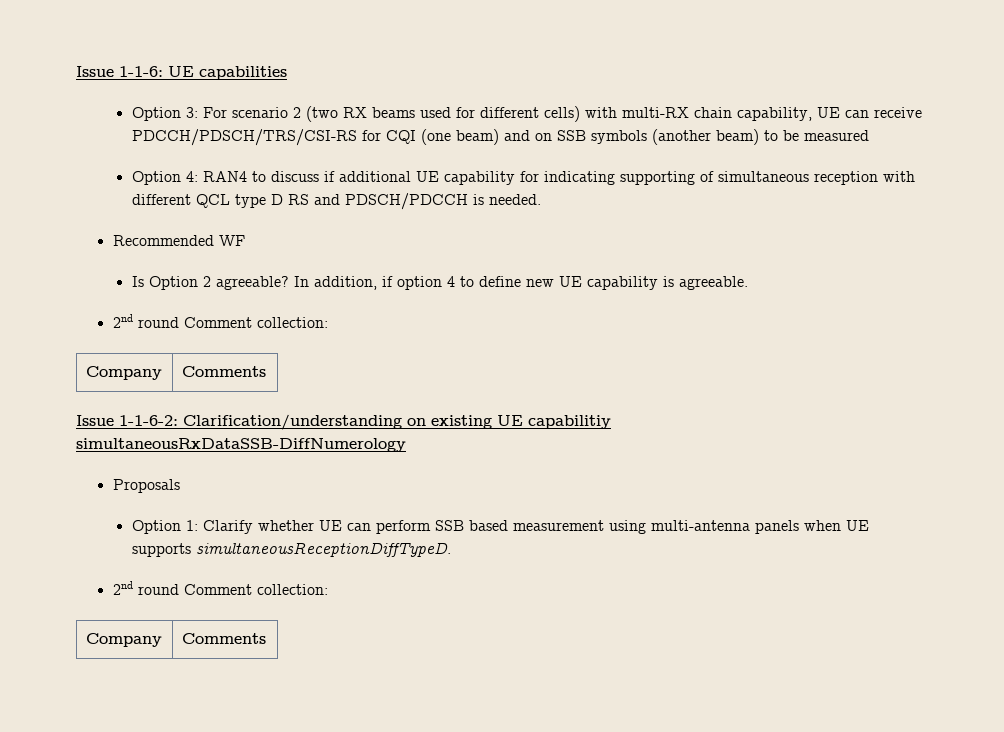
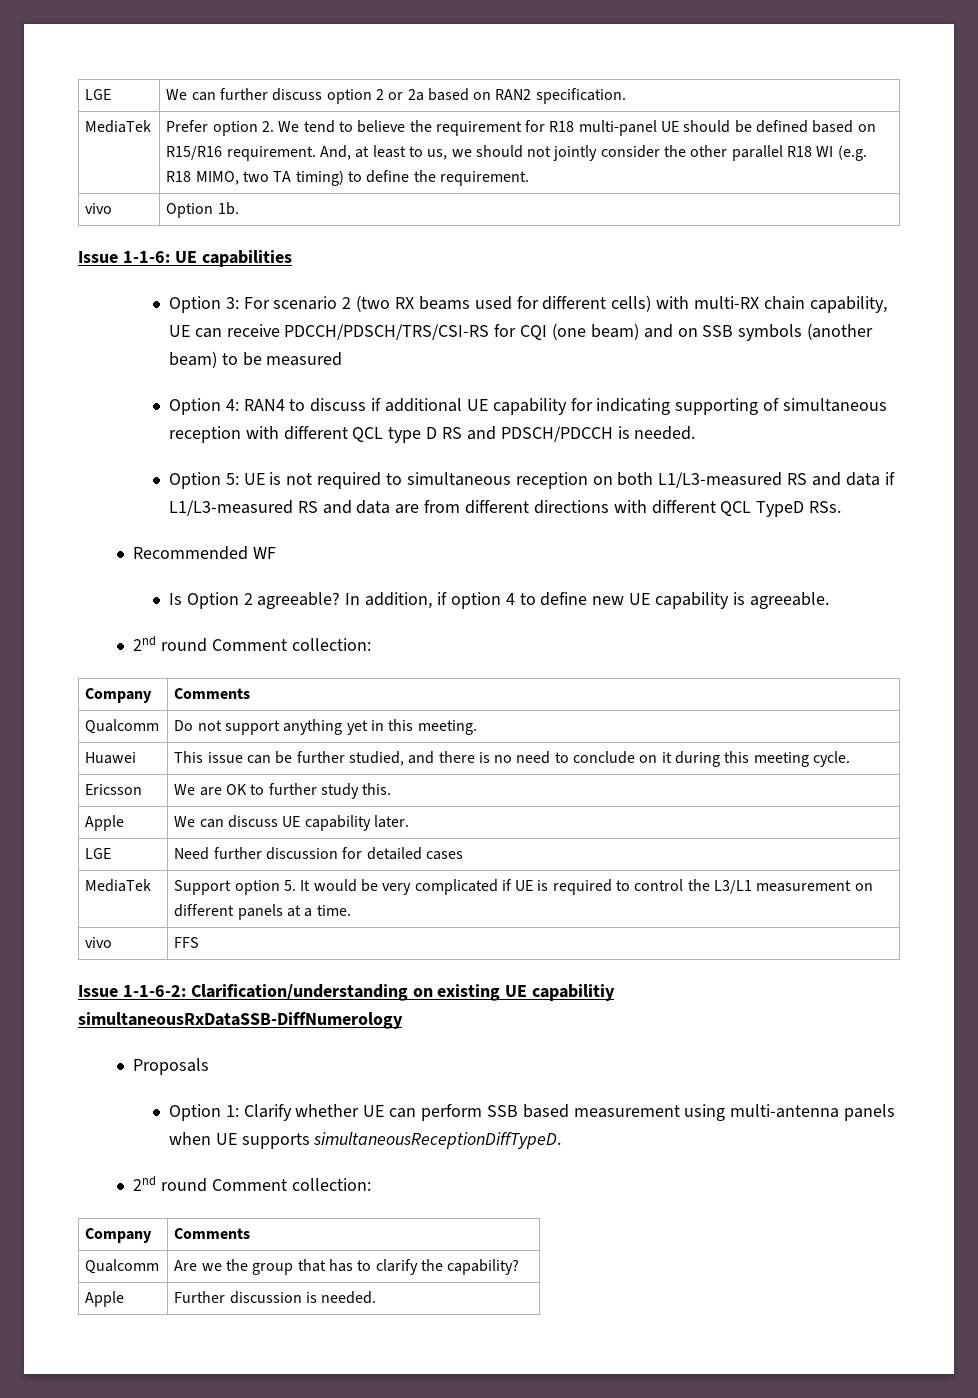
+ LGE | We can further discuss option 2 or 2a based on RAN2 specification.
+ MediaTek | Prefer option 2. We tend to believe the requirement for R18 multi-panel UE should be defined based on R15/R16 requirement. And, at least to us, we should not jointly consider the other parallel R18 WI (e.g. R18 MIMO, two TA timing) to define the requirement.
+ vivo | Option 1b.
+ Option 5: UE is not required to simultaneous reception on both L1/L3-measured RS and data if L1/L3-measured RS and data are from different directions with different QCL TypeD RSs.
+ Qualcomm | Do not support anything yet in this meeting.
+ Huawei | This issue can be further studied, and there is no need to conclude on it during this meeting cycle.
+ Ericsson | We are OK to further study this.
+ Apple | We can discuss UE capability later.
+ LGE | Need further discussion for detailed cases
+ MediaTek | Support option 5. It would be very complicated if UE is required to control the L3/L1 measurement on different panels at a time.
+ vivo | FFS
+ Qualcomm | Are we the group that has to clarify the capability?
+ Apple | Further discussion is needed.

